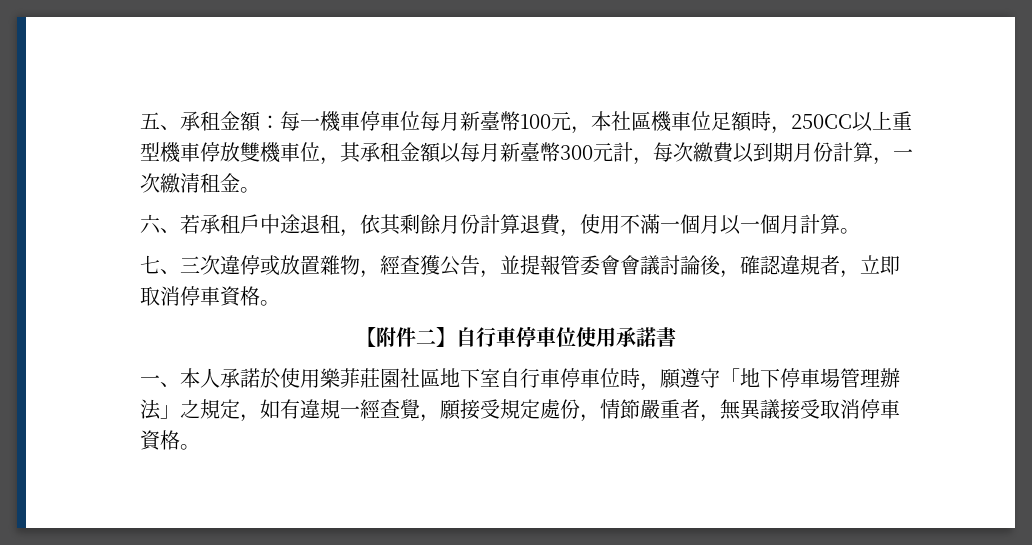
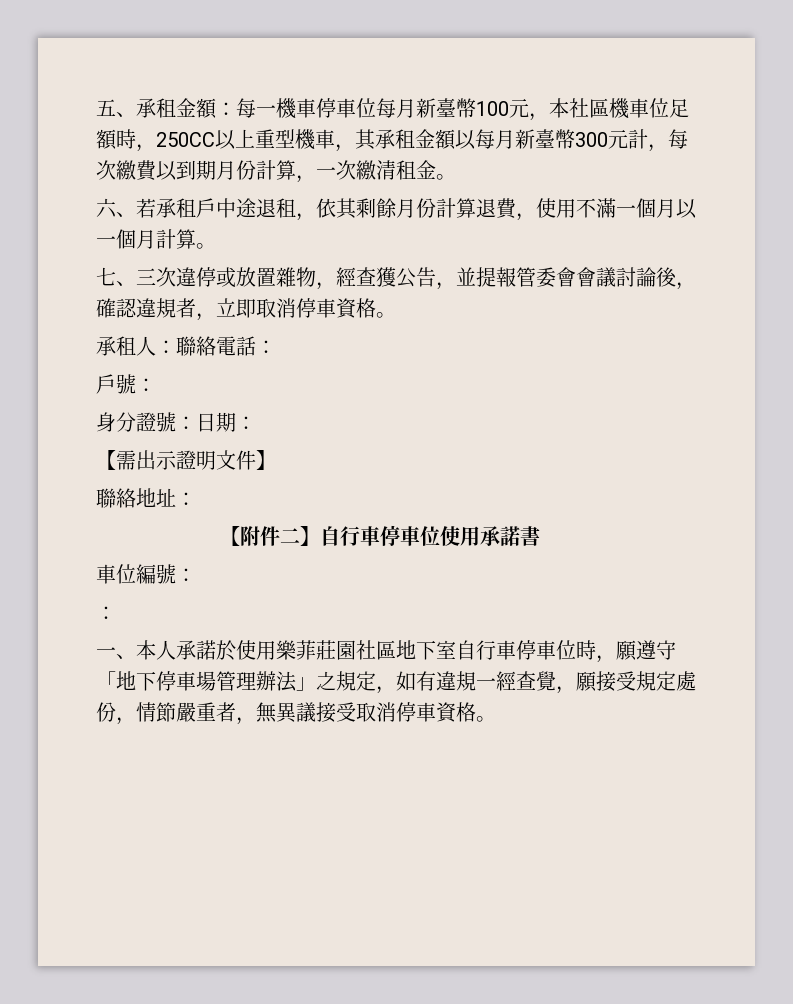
- 五、承租金額：每一機車停車位每月新臺幣100元，本社區機車位足額時，250CC以上重型機車停放雙機車位，其承租金額以每月新臺幣300元計，每次繳費以到期月份計算，一次繳清租金。
+ 五、承租金額：每一機車停車位每月新臺幣100元，本社區機車位足額時，250CC以上重型機車，其承租金額以每月新臺幣300元計，每次繳費以到期月份計算，一次繳清租金。
+ 承租人：聯絡電話：
+ 戶號：
+ 身分證號：日期：
+ 【需出示證明文件】
+ 聯絡地址：
+ 車位編號：
+ ：

